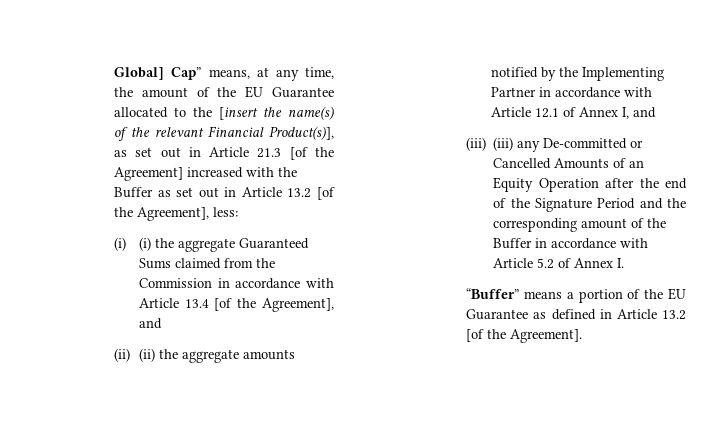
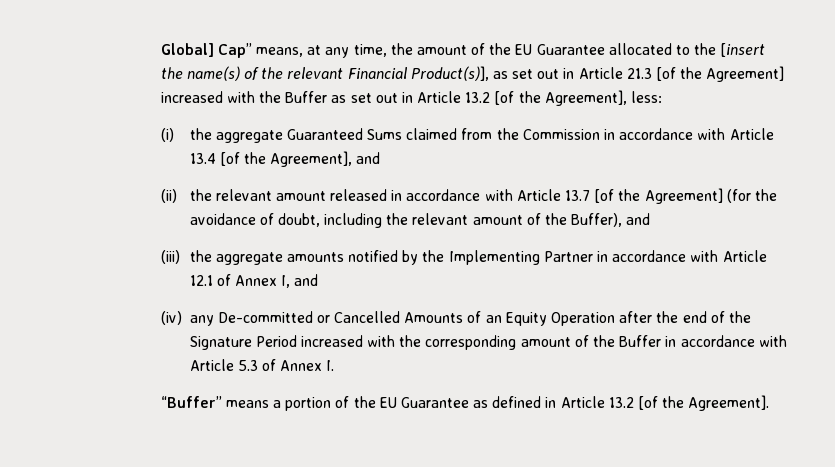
- (i) (i) the aggregate Guaranteed Sums claimed from the Commission in accordance with Article 13.4 [of the Agreement], and
+ (i) the aggregate Guaranteed Sums claimed from the Commission in accordance with Article 13.4 [of the Agreement], and
- (ii) (ii) the aggregate amounts notified by the Implementing Partner in accordance with Article 12.1 of Annex I, and
+ (ii) the relevant amount released in accordance with Article 13.7 [of the Agreement] (for the avoidance of doubt, including the relevant amount of the Buffer), and
+ (iii) the aggregate amounts notified by the Implementing Partner in accordance with Article 12.1 of Annex I, and
- (iii) (iii) any De-committed or Cancelled Amounts of an Equity Operation after the end of the Signature Period and the corresponding amount of the Buffer in accordance with Article 5.2 of Annex I.
+ (iv) any De-committed or Cancelled Amounts of an Equity Operation after the end of the Signature Period increased with the corresponding amount of the Buffer in accordance with Article 5.3 of Annex I.

